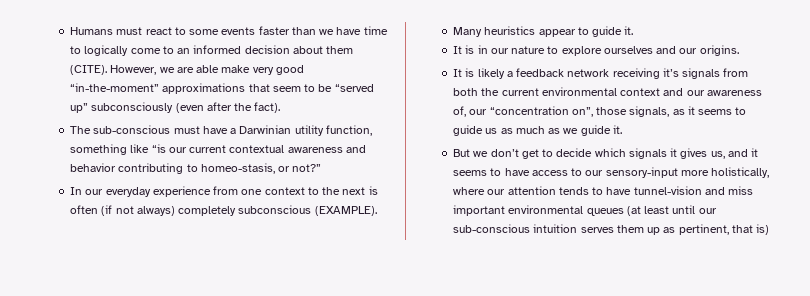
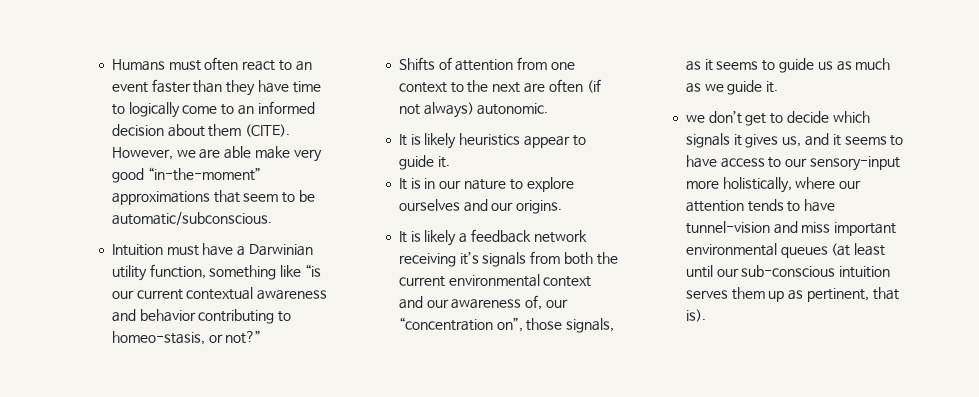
- Humans must react to some events faster than we have time to logically come to an informed decision about them (CITE).
+ Humans must often react to an event faster than they have time to logically come to an informed decision about them (CITE).
- However, we are able make very good “in-the-moment” approximations that seem to be “served up” subconsciously (even after the fact).
- The sub-conscious must have a Darwinian utility function, something like “is our current contextual awareness and behavior contributing to homeo-stasis, or not?”
+ However, we are able make very good “in-the-moment” approximations that seem to be automatic/subconscious.
+ Intuition must have a Darwinian utility function, something like “is our current contextual awareness and behavior contributing to homeo-stasis, or not?”
- In our everyday experience from one context to the next is often (if not always) completely subconscious (EXAMPLE).
- Many heuristics appear to guide it.
+ Shifts of attention from one context to the next are often (if not always) autonomic.
+ It is likely heuristics appear to guide it.
- But we don’t get to decide which signals it gives us, and it seems to have access to our sensory-input more holistically, where our attention tends to have tunnel-vision and miss important environmental queues (at least until our sub-conscious intuition serves them up as pertinent, that is)
+ we don’t get to decide which signals it gives us, and it seems to have access to our sensory-input more holistically, where our attention tends to have tunnel-vision and miss important environmental queues (at least until our sub-conscious intuition serves them up as pertinent, that is).

